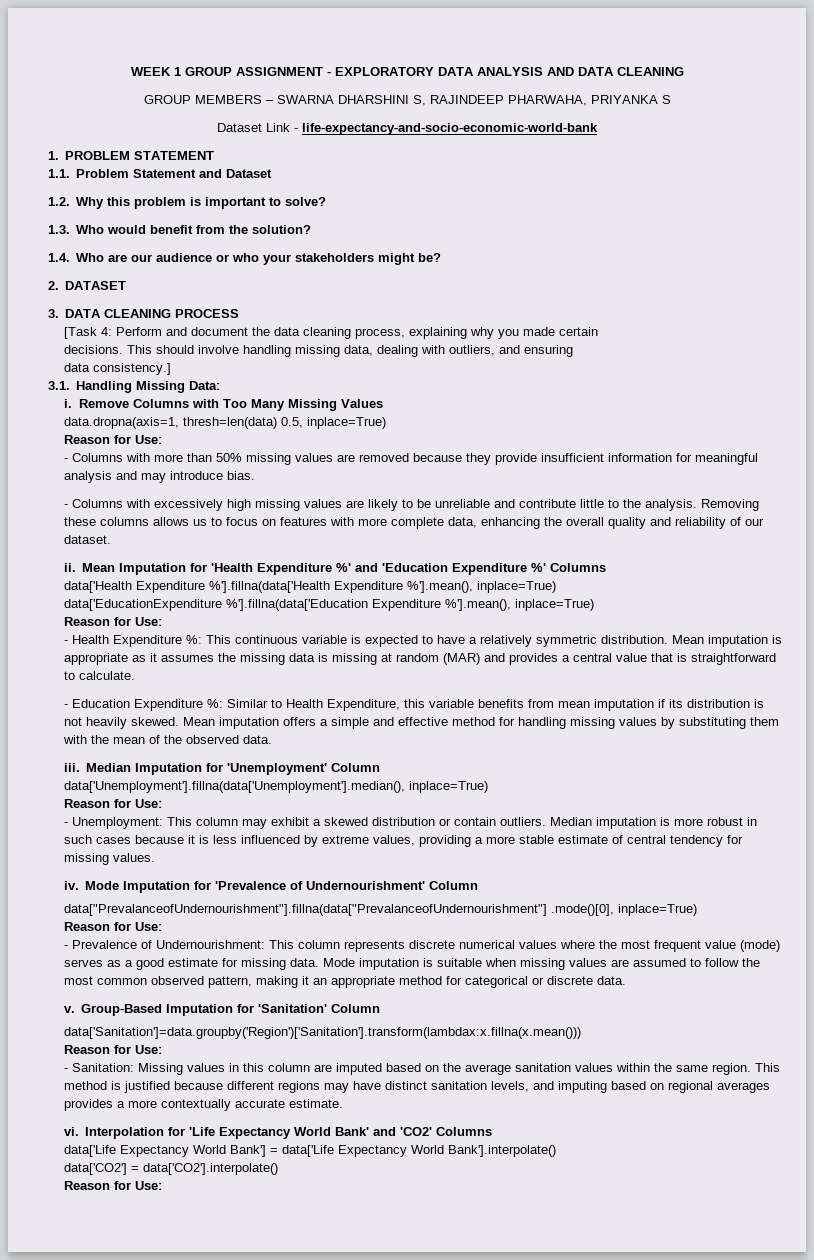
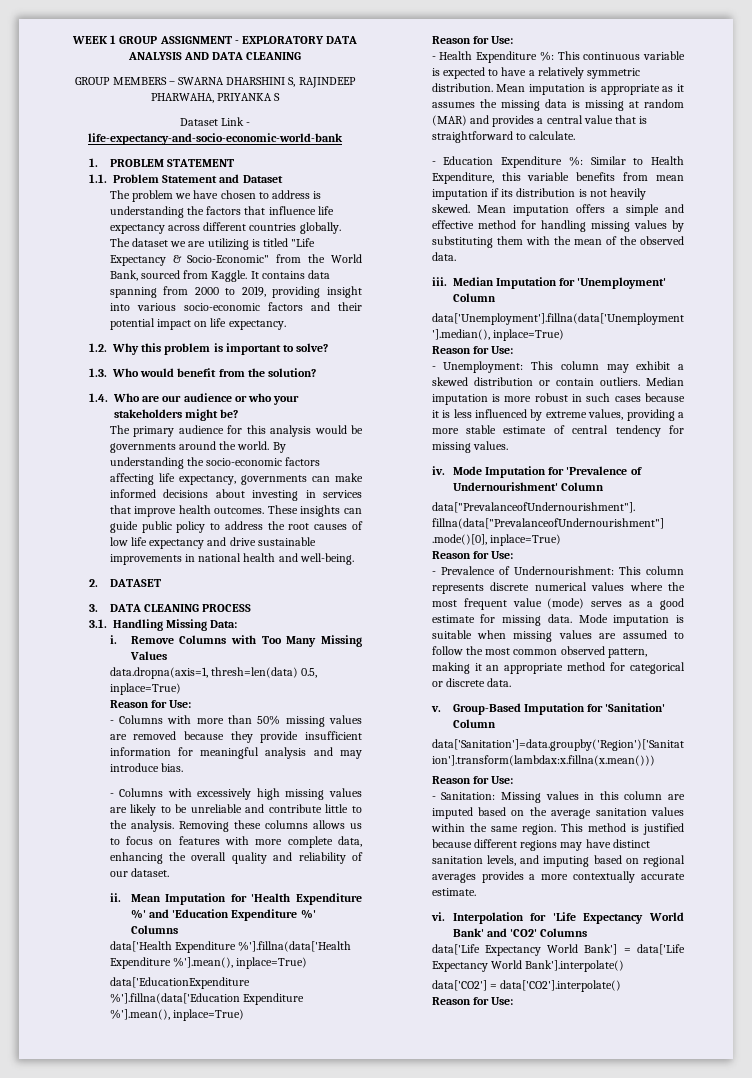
+ The problem we have chosen to address is understanding the factors that influence life expectancy across different countries globally. The dataset we are utilizing is titled "Life Expectancy & Socio-Economic" from the World Bank, sourced from Kaggle. It contains data spanning from 2000 to 2019, providing insight into various socio-economic factors and their potential impact on life expectancy.
+ The primary audience for this analysis would be governments around the world. By understanding the socio-economic factors affecting life expectancy, governments can make informed decisions about investing in services that improve health outcomes. These insights can guide public policy to address the root causes of low life expectancy and drive sustainable improvements in national health and well-being.
- [Task 4: Perform and document the data cleaning process, explaining why you made certain
- decisions. This should involve handling missing data, dealing with outliers, and ensuring
- data consistency.]

